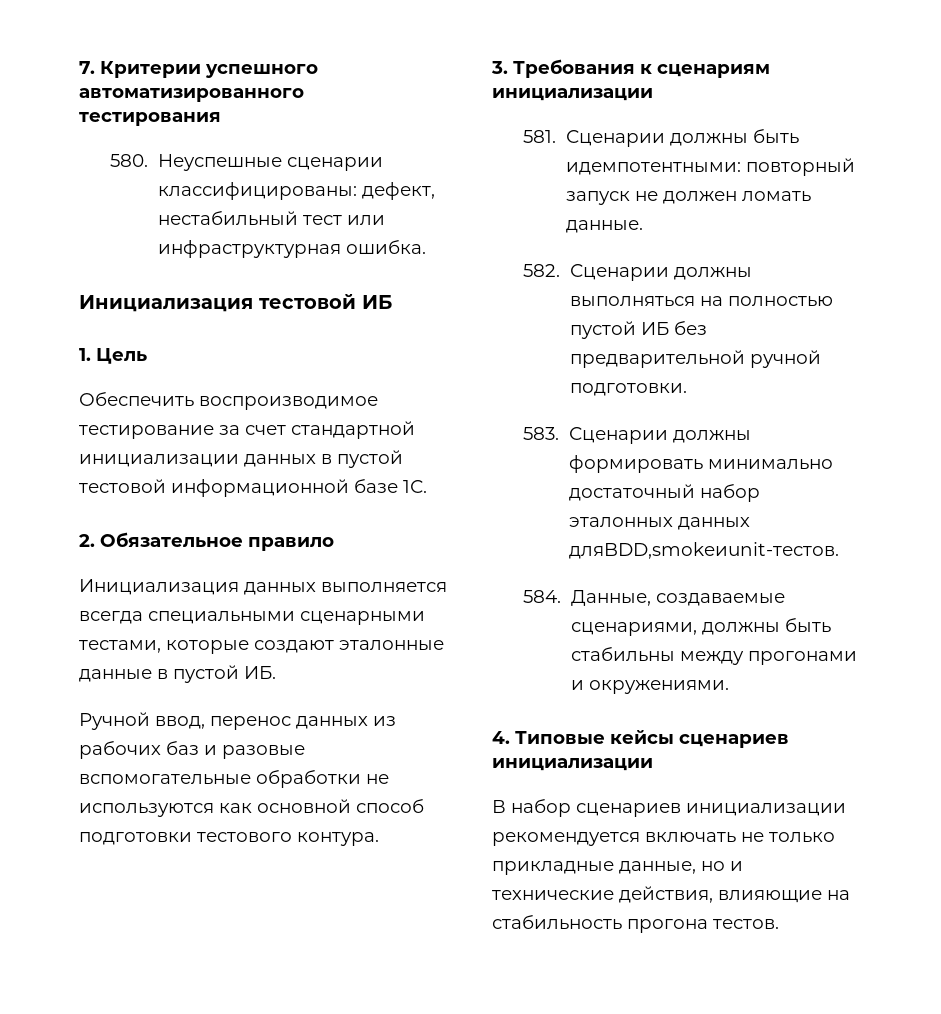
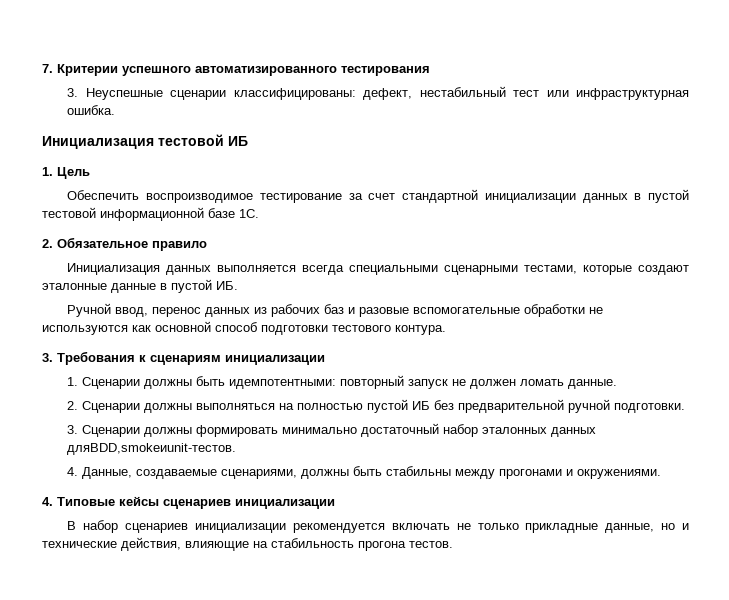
- 580. Неуспешные сценарии классифицированы: дефект, нестабильный тест или инфраструктурная ошибка.
+ 3. Неуспешные сценарии классифицированы: дефект, нестабильный тест или инфраструктурная ошибка.
- 581. Сценарии должны быть идемпотентными: повторный запуск не должен ломать данные.
+ 1. Сценарии должны быть идемпотентными: повторный запуск не должен ломать данные.
- 582. Сценарии должны выполняться на полностью пустой ИБ без предварительной ручной подготовки.
+ 2. Сценарии должны выполняться на полностью пустой ИБ без предварительной ручной подготовки.
- 583. Сценарии должны формировать минимально достаточный набор эталонных данных дляBDD,smokeиunit-тестов.
+ 3. Сценарии должны формировать минимально достаточный набор эталонных данных дляBDD,smokeиunit-тестов.
- 584. Данные, создаваемые сценариями, должны быть стабильны между прогонами и окружениями.
+ 4. Данные, создаваемые сценариями, должны быть стабильны между прогонами и окружениями.

